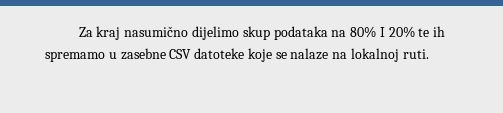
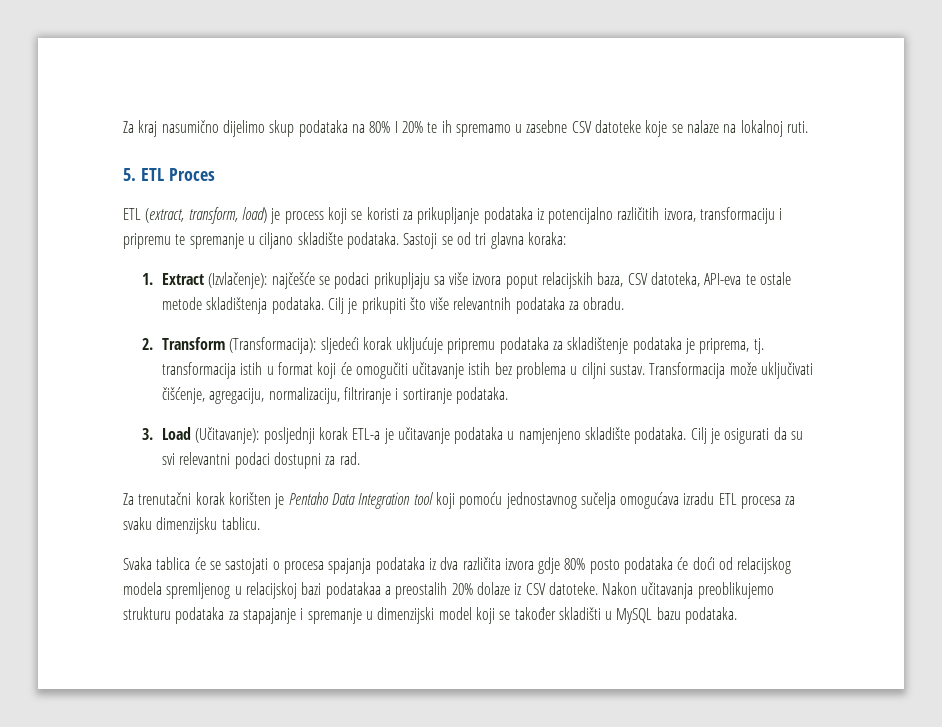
+ 5. ETL Proces
+ ETL (extract, transform, load) je process koji se koristi za prikupljanje podataka iz potencijalno različitih izvora, transformaciju i pripremu te spremanje u ciljano skladište podataka. Sastoji se od tri glavna koraka:
+ 1. Extract (Izvlačenje): najčešće se podaci prikupljaju sa više izvora poput relacijskih baza, CSV datoteka, API-eva te ostale metode skladištenja podataka. Cilj je prikupiti što više relevantnih podataka za obradu.
+ 2. Transform (Transformacija): sljedeći korak ukljućuje pripremu podataka za skladištenje podataka je priprema, tj. transformacija istih u format koji će omogučiti učitavanje istih bez problema u ciljni sustav. Transformacija može uključivati čišćenje, agregaciju, normalizaciju, filtriranje i sortiranje podataka.
+ 3. Load (Učitavanje): posljednji korak ETL-a je učitavanje podataka u namjenjeno skladište podataka. Cilj je osigurati da su svi relevantni podaci dostupni za rad.
+ Za trenutačni korak korišten je Pentaho Data Integration tool koji pomoću jednostavnog sučelja omogućava izradu ETL procesa za svaku dimenzijsku tablicu.
+ Svaka tablica će se sastojati o procesa spajanja podataka iz dva različita izvora gdje 80% posto podataka će doći od relacijskog modela spremljenog u relacijskoj bazi podatakaa a preostalih 20% dolaze iz CSV datoteke. Nakon učitavanja preoblikujemo strukturu podataka za stapajanje i spremanje u dimenzijski model koji se također skladišti u MySQL bazu podataka.

